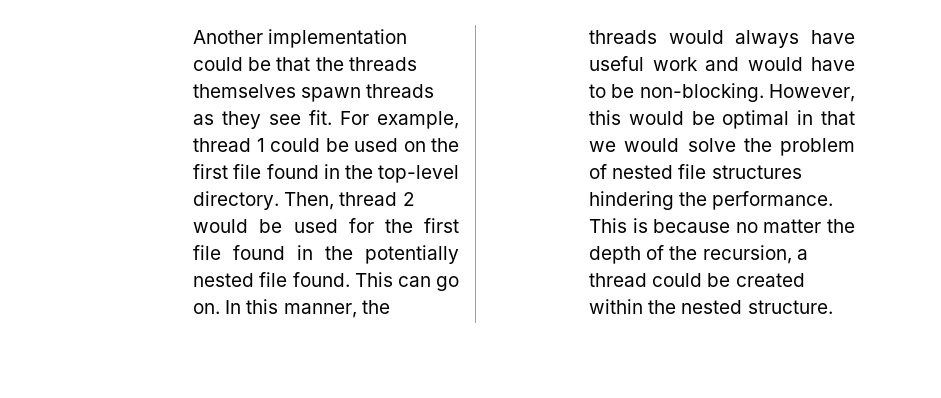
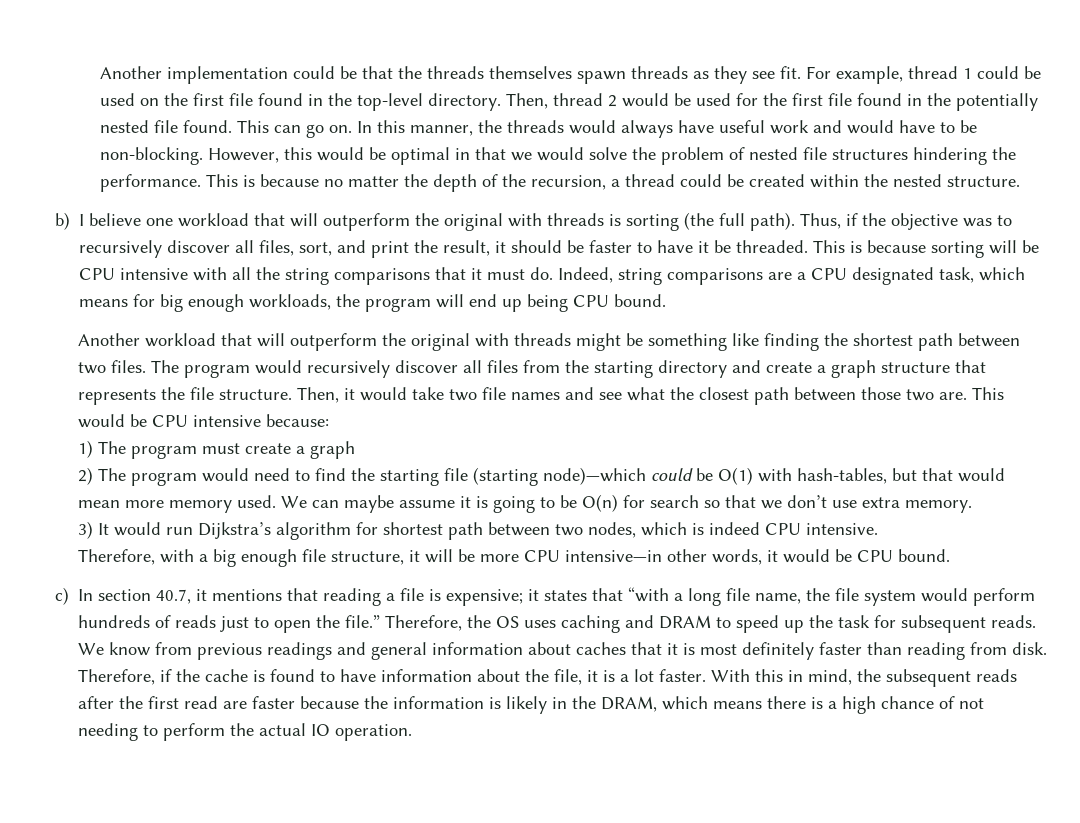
+ b) I believe one workload that will outperform the original with threads is sorting (the full path). Thus, if the objective was to recursively discover all files, sort, and print the result, it should be faster to have it be threaded. This is because sorting will be CPU intensive with all the string comparisons that it must do. Indeed, string comparisons are a CPU designated task, which means for big enough workloads, the program will end up being CPU bound.
+ Another workload that will outperform the original with threads might be something like finding the shortest path between two files. The program would recursively discover all files from the starting directory and create a graph structure that represents the file structure. Then, it would take two file names and see what the closest path between those two are. This would be CPU intensive because:
+ 1) The program must create a graph
+ 2) The program would need to find the starting file (starting node)—which could be O(1) with hash-tables, but that would mean more memory used. We can maybe assume it is going to be O(n) for search so that we don’t use extra memory.
+ 3) It would run Dijkstra’s algorithm for shortest path between two nodes, which is indeed CPU intensive.
+ Therefore, with a big enough file structure, it will be more CPU intensive—in other words, it would be CPU bound.
+ c) In section 40.7, it mentions that reading a file is expensive; it states that “with a long file name, the file system would perform hundreds of reads just to open the file.” Therefore, the OS uses caching and DRAM to speed up the task for subsequent reads. We know from previous readings and general information about caches that it is most definitely faster than reading from disk. Therefore, if the cache is found to have information about the file, it is a lot faster. With this in mind, the subsequent reads after the first read are faster because the information is likely in the DRAM, which means there is a high chance of not needing to perform the actual IO operation.

